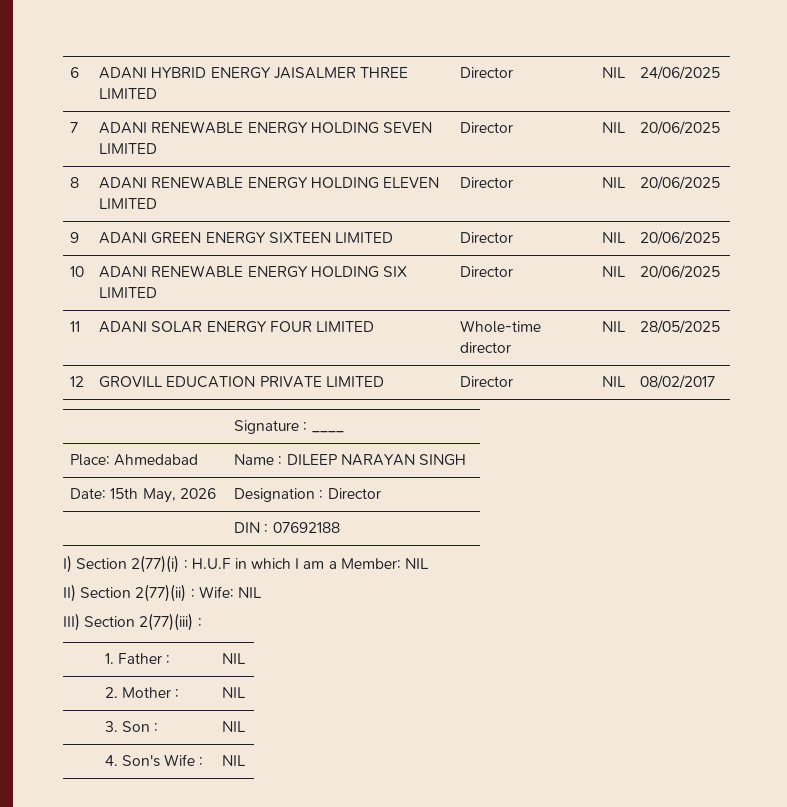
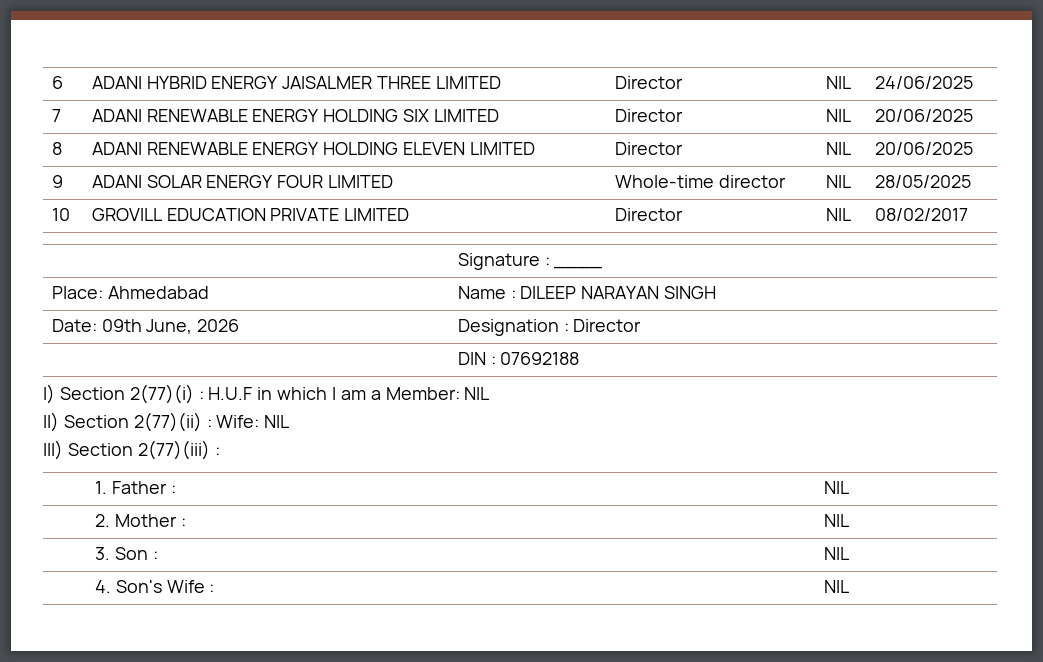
- 7 | ADANI RENEWABLE ENERGY HOLDING SEVEN LIMITED | Director | NIL | 20/06/2025
+ 7 | ADANI RENEWABLE ENERGY HOLDING SIX LIMITED | Director | NIL | 20/06/2025
- 9 | ADANI GREEN ENERGY SIXTEEN LIMITED | Director | NIL | 20/06/2025
- 10 | ADANI RENEWABLE ENERGY HOLDING SIX LIMITED | Director | NIL | 20/06/2025
- 11 | ADANI SOLAR ENERGY FOUR LIMITED | Whole-time director | NIL | 28/05/2025
+ 9 | ADANI SOLAR ENERGY FOUR LIMITED | Whole-time director | NIL | 28/05/2025
- 12 | GROVILL EDUCATION PRIVATE LIMITED | Director | NIL | 08/02/2017
+ 10 | GROVILL EDUCATION PRIVATE LIMITED | Director | NIL | 08/02/2017
- Date: 15th May, 2026 | Designation : Director
+ Date: 09th June, 2026 | Designation : Director

